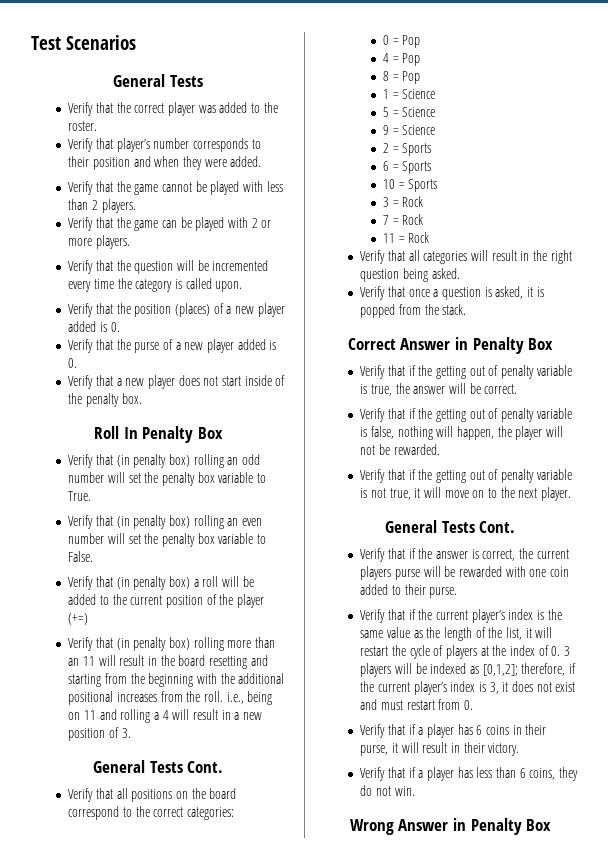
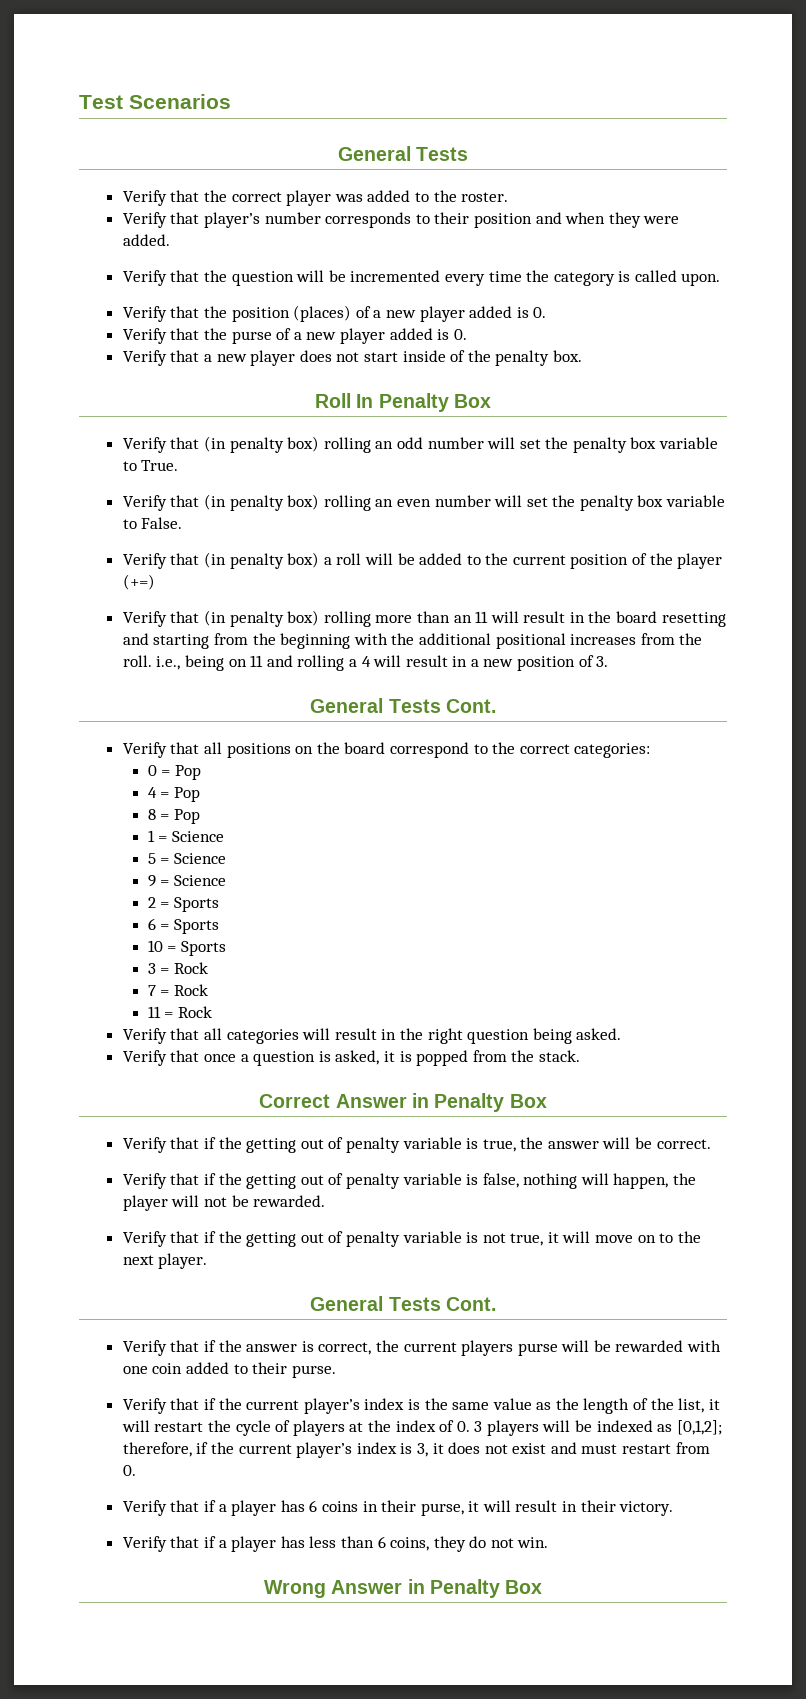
- Verify that the game cannot be played with less than 2 players.
- Verify that the game can be played with 2 or more players.

